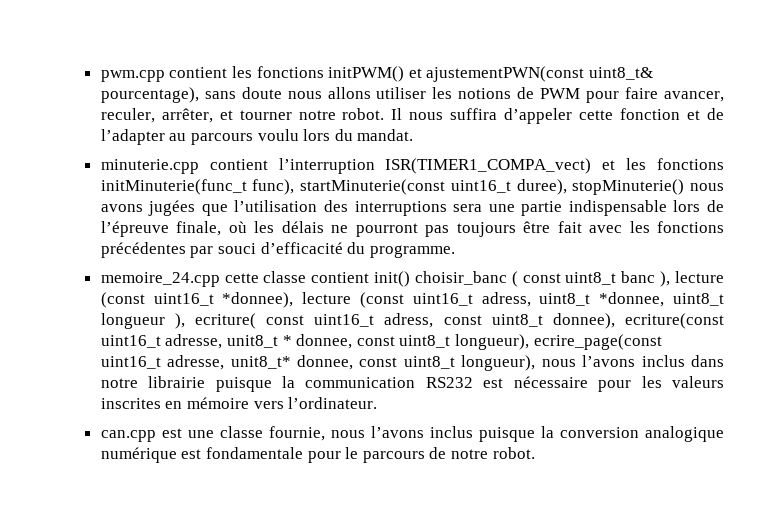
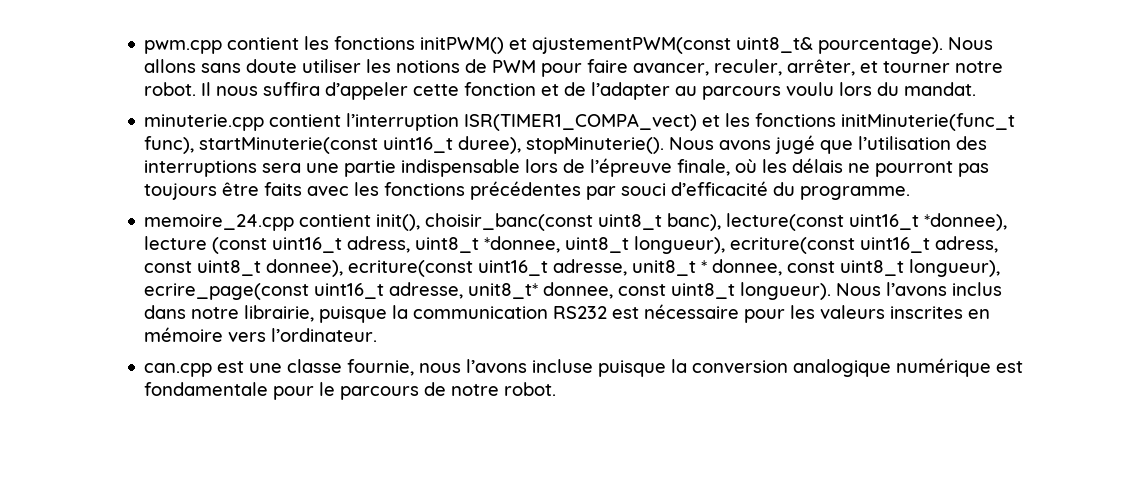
- pwm.cpp contient les fonctions initPWM() et ajustementPWN(const uint8_t& pourcentage), sans doute nous allons utiliser les notions de PWM pour faire avancer, reculer, arrêter, et tourner notre robot.
+ pwm.cpp contient les fonctions initPWM() et ajustementPWM(const uint8_t& pourcentage). Nous allons sans doute utiliser les notions de PWM pour faire avancer, reculer, arrêter, et tourner notre robot.
- minuterie.cpp contient l’interruption ISR(TIMER1_COMPA_vect) et les fonctions initMinuterie(func_t func), startMinuterie(const uint16_t duree), stopMinuterie() nous avons jugées que l’utilisation des interruptions sera une partie indispensable lors de l’épreuve finale, où les délais ne pourront pas toujours être fait avec les fonctions précédentes par souci d’efficacité du programme.
+ minuterie.cpp contient l’interruption ISR(TIMER1_COMPA_vect) et les fonctions initMinuterie(func_t func), startMinuterie(const uint16_t duree), stopMinuterie(). Nous avons jugé que l’utilisation des interruptions sera une partie indispensable lors de l’épreuve finale, où les délais ne pourront pas toujours être faits avec les fonctions précédentes par souci d’efficacité du programme.
- memoire_24.cpp cette classe contient init() choisir_banc ( const uint8_t banc ), lecture (const uint16_t *donnee), lecture (const uint16_t adress, uint8_t *donnee, uint8_t longueur ), ecriture( const uint16_t adress, const uint8_t donnee), ecriture(const uint16_t adresse, unit8_t * donnee, const uint8_t longueur), ecrire_page(const uint16_t adresse, unit8_t* donnee, const uint8_t longueur), nous l’avons inclus dans notre librairie puisque la communication RS232 est nécessaire pour les valeurs inscrites en mémoire vers l’ordinateur.
+ memoire_24.cpp contient init(), choisir_banc(const uint8_t banc), lecture(const uint16_t *donnee), lecture (const uint16_t adress, uint8_t *donnee, uint8_t longueur), ecriture(const uint16_t adress, const uint8_t donnee), ecriture(const uint16_t adresse, unit8_t * donnee, const uint8_t longueur), ecrire_page(const uint16_t adresse, unit8_t* donnee, const uint8_t longueur). Nous l’avons inclus dans notre librairie, puisque la communication RS232 est nécessaire pour les valeurs inscrites en mémoire vers l’ordinateur.
- can.cpp est une classe fournie, nous l’avons inclus puisque la conversion analogique numérique est fondamentale pour le parcours de notre robot.
+ can.cpp est une classe fournie, nous l’avons incluse puisque la conversion analogique numérique est fondamentale pour le parcours de notre robot.

